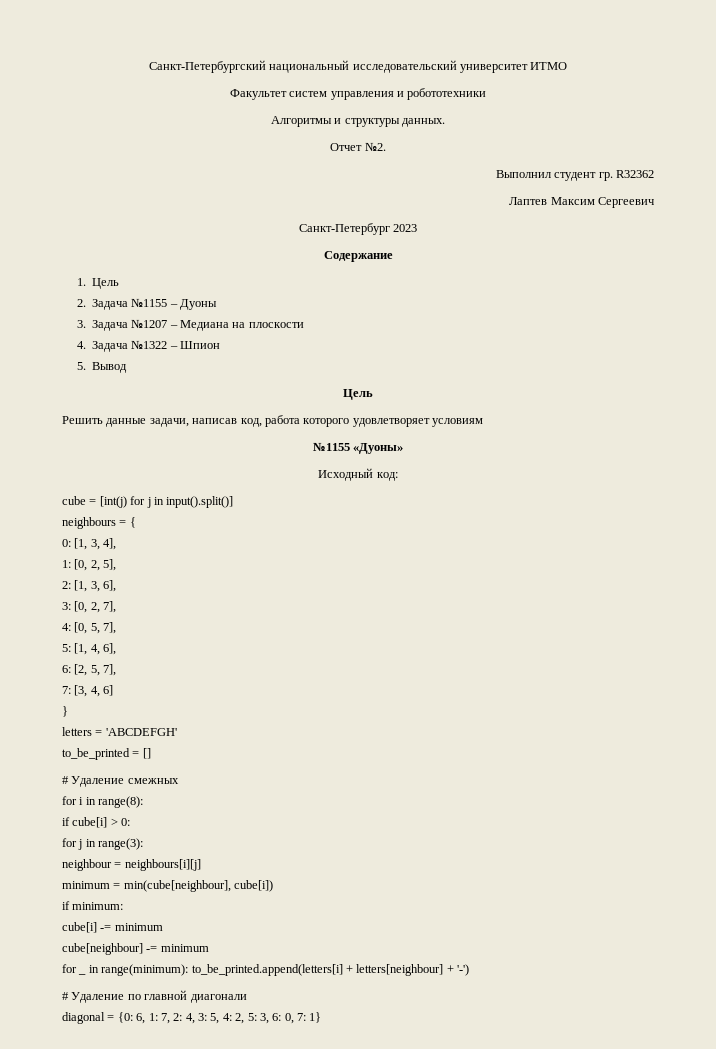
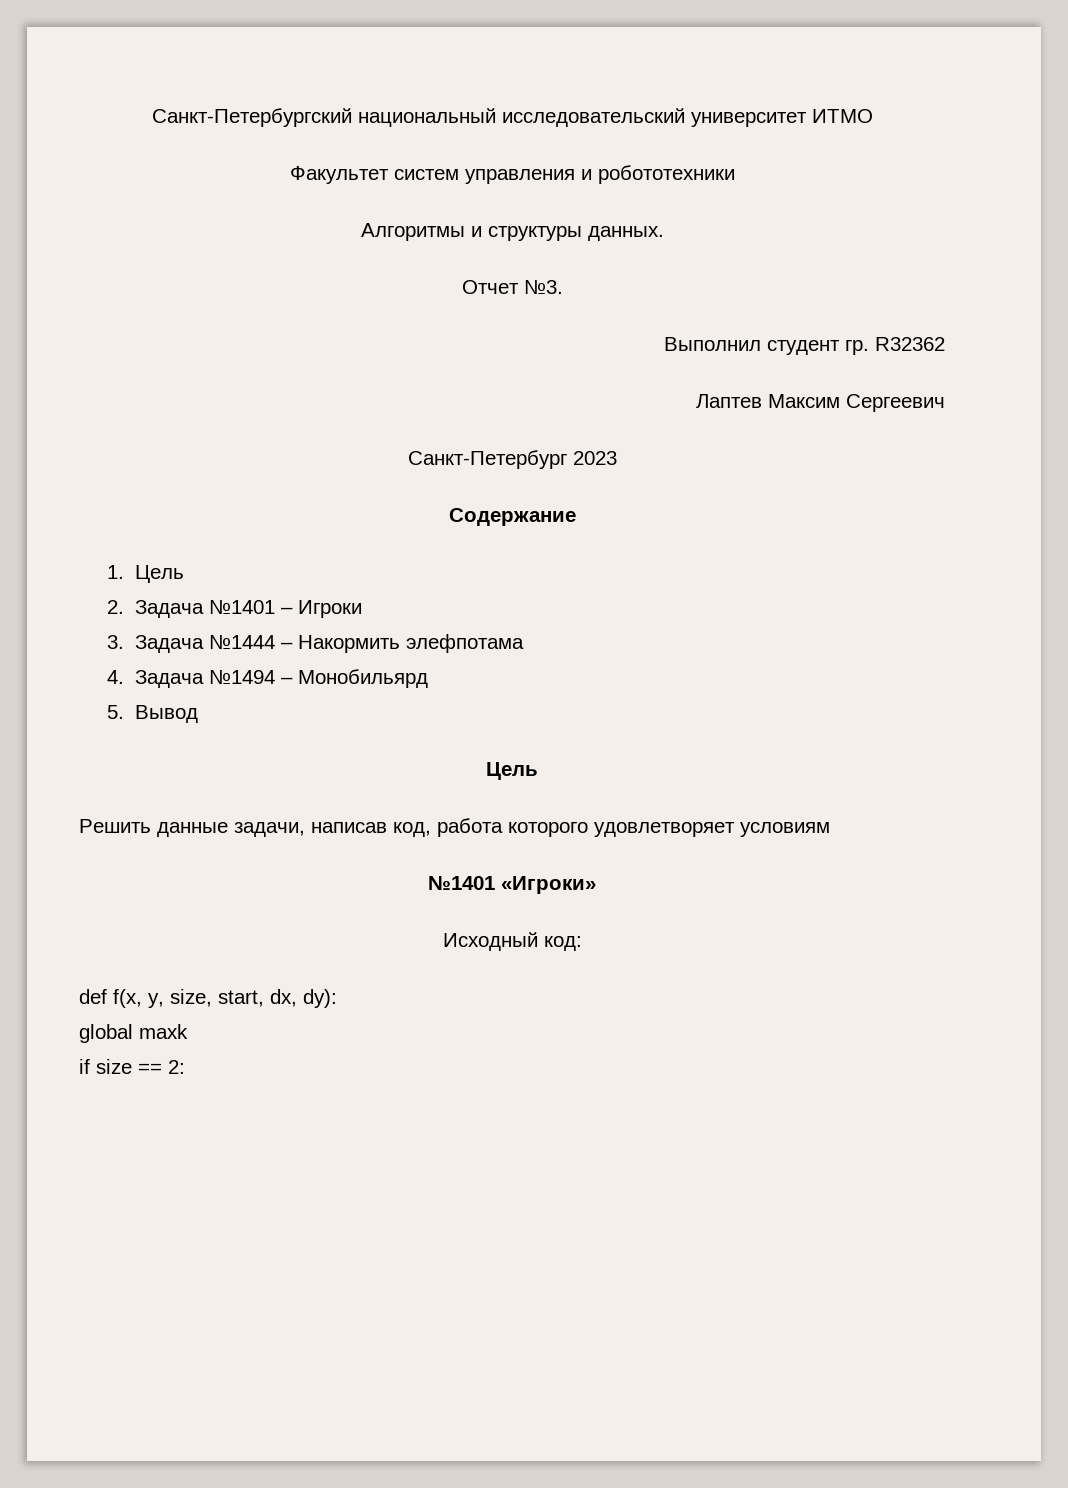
- Отчет №2.
+ Отчет №3.
- 2. Задача №1155 – Дуоны
+ 2. Задача №1401 – Игроки
- 3. Задача №1207 – Медиана на плоскости
+ 3. Задача №1444 – Накормить элефпотама
- 4. Задача №1322 – Шпион
+ 4. Задача №1494 – Монобильярд
- №1155 «Дуоны»
+ №1401 «Игроки»
- cube = [int(j) for j in input().split()]
- neighbours = {
- 0: [1, 3, 4],
- 1: [0, 2, 5],
- 2: [1, 3, 6],
- 3: [0, 2, 7],
- 4: [0, 5, 7],
- 5: [1, 4, 6],
- 6: [2, 5, 7],
- 7: [3, 4, 6]
- }
- letters = 'ABCDEFGH'
- to_be_printed = []
- # Удаление смежных
- for i in range(8):
- if cube[i] > 0:
- for j in range(3):
- neighbour = neighbours[i][j]
- minimum = min(cube[neighbour], cube[i])
- if minimum:
- cube[i] -= minimum
- cube[neighbour] -= minimum
- for _ in range(minimum): to_be_printed.append(letters[i] + letters[neighbour] + '-')
- # Удаление по главной диагонали
- diagonal = {0: 6, 1: 7, 2: 4, 3: 5, 4: 2, 5: 3, 6: 0, 7: 1}
+ def f(x, y, size, start, dx, dy):
+ global maxk
+ if size == 2:

